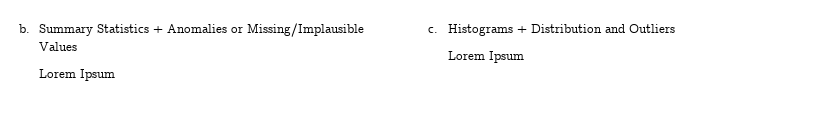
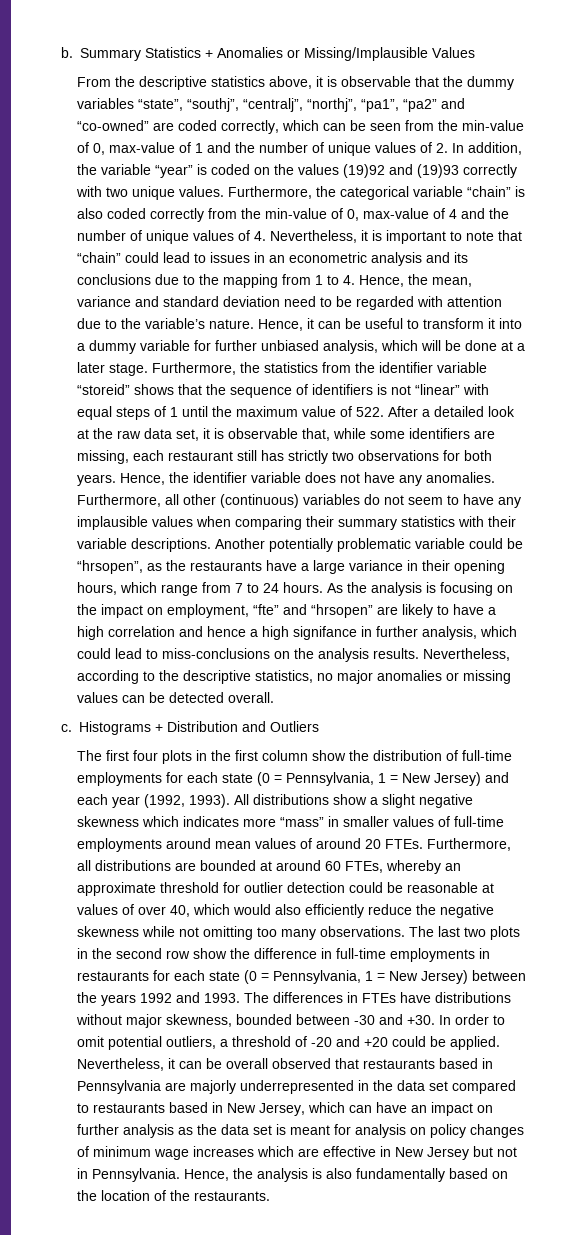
  Summary Statistics + Anomalies or Missing/Implausible Values
- Lorem Ipsum
+ From the descriptive statistics above, it is observable that the dummy variables “state”, “southj”, “centralj”, “northj”, “pa1”, “pa2” and “co-owned” are coded correctly, which can be seen from the min-value of 0, max-value of 1 and the number of unique values of 2. In addition, the variable “year” is coded on the values (19)92 and (19)93 correctly with two unique values. Furthermore, the categorical variable “chain” is also coded correctly from the min-value of 0, max-value of 4 and the number of unique values of 4. Nevertheless, it is important to note that “chain” could lead to issues in an econometric analysis and its conclusions due to the mapping from 1 to 4. Hence, the mean, variance and standard deviation need to be regarded with attention due to the variable’s nature. Hence, it can be useful to transform it into a dummy variable for further unbiased analysis, which will be done at a later stage. Furthermore, the statistics from the identifier variable “storeid” shows that the sequence of identifiers is not “linear” with equal steps of 1 until the maximum value of 522. After a detailed look at the raw data set, it is observable that, while some identifiers are missing, each restaurant still has strictly two observations for both years. Hence, the identifier variable does not have any anomalies. Furthermore, all other (continuous) variables do not seem to have any implausible values when comparing their summary statistics with their variable descriptions. Another potentially problematic variable could be “hrsopen”, as the restaurants have a large variance in their opening hours, which range from 7 to 24 hours. As the analysis is focusing on the impact on employment, “fte” and “hrsopen” are likely to have a high correlation and hence a high signifance in further analysis, which could lead to miss-conclusions on the analysis results. Nevertheless, according to the descriptive statistics, no major anomalies or missing values can be detected overall.
  Histograms + Distribution and Outliers
- Lorem Ipsum
+ The first four plots in the first column show the distribution of full-time employments for each state (0 = Pennsylvania, 1 = New Jersey) and each year (1992, 1993). All distributions show a slight negative skewness which indicates more “mass” in smaller values of full-time employments around mean values of around 20 FTEs. Furthermore, all distributions are bounded at around 60 FTEs, whereby an approximate threshold for outlier detection could be reasonable at values of over 40, which would also efficiently reduce the negative skewness while not omitting too many observations. The last two plots in the second row show the difference in full-time employments in restaurants for each state (0 = Pennsylvania, 1 = New Jersey) between the years 1992 and 1993. The differences in FTEs have distributions without major skewness, bounded between -30 and +30. In order to omit potential outliers, a threshold of -20 and +20 could be applied. Nevertheless, it can be overall observed that restaurants based in Pennsylvania are majorly underrepresented in the data set compared to restaurants based in New Jersey, which can have an impact on further analysis as the data set is meant for analysis on policy changes of minimum wage increases which are effective in New Jersey but not in Pennsylvania. Hence, the analysis is also fundamentally based on the location of the restaurants.

